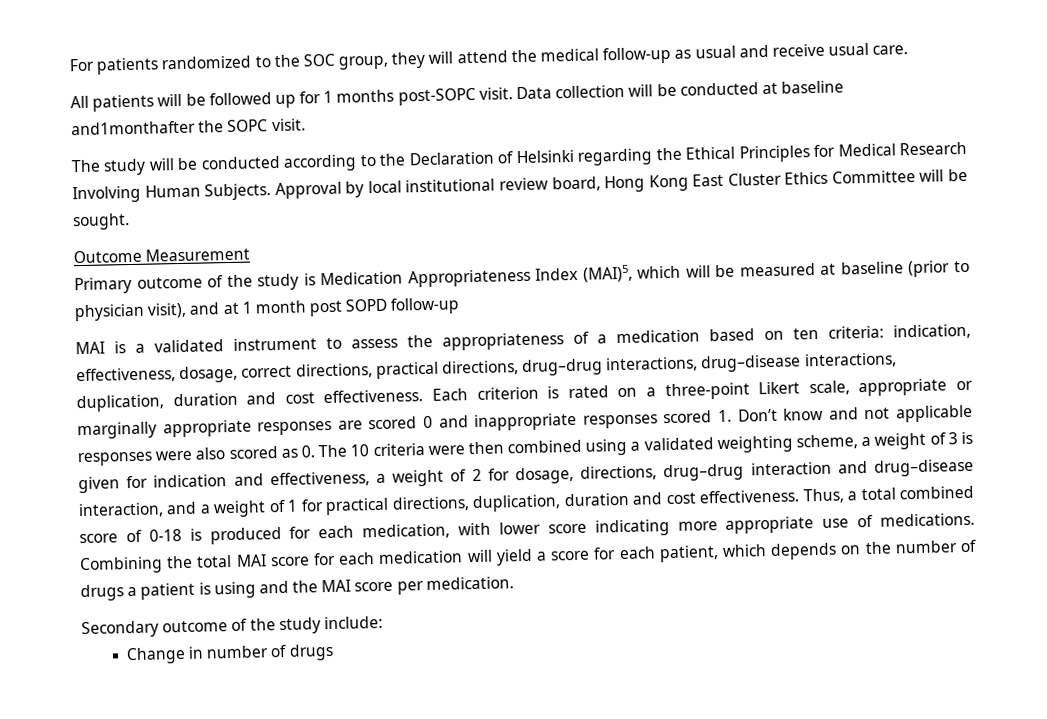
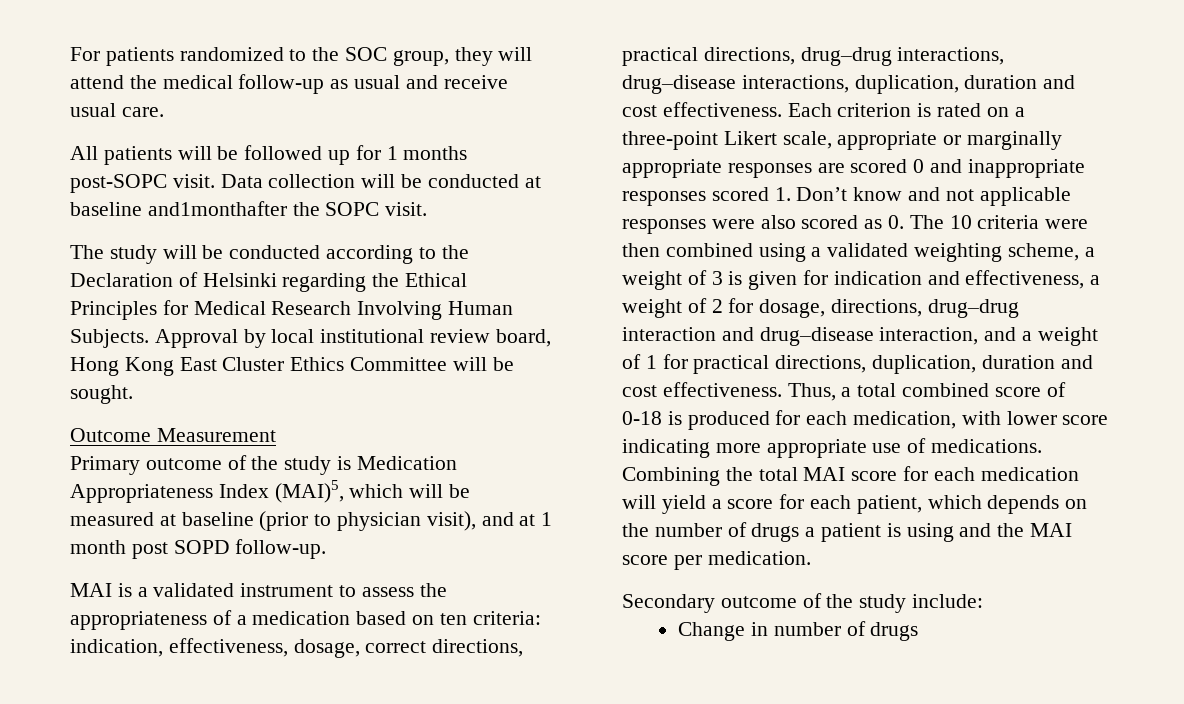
- Primary outcome of the study is Medication Appropriateness Index (MAI)5, which will be measured at baseline (prior to physician visit), and at 1 month post SOPD follow-up
+ Primary outcome of the study is Medication Appropriateness Index (MAI)5, which will be measured at baseline (prior to physician visit), and at 1 month post SOPD follow-up.

